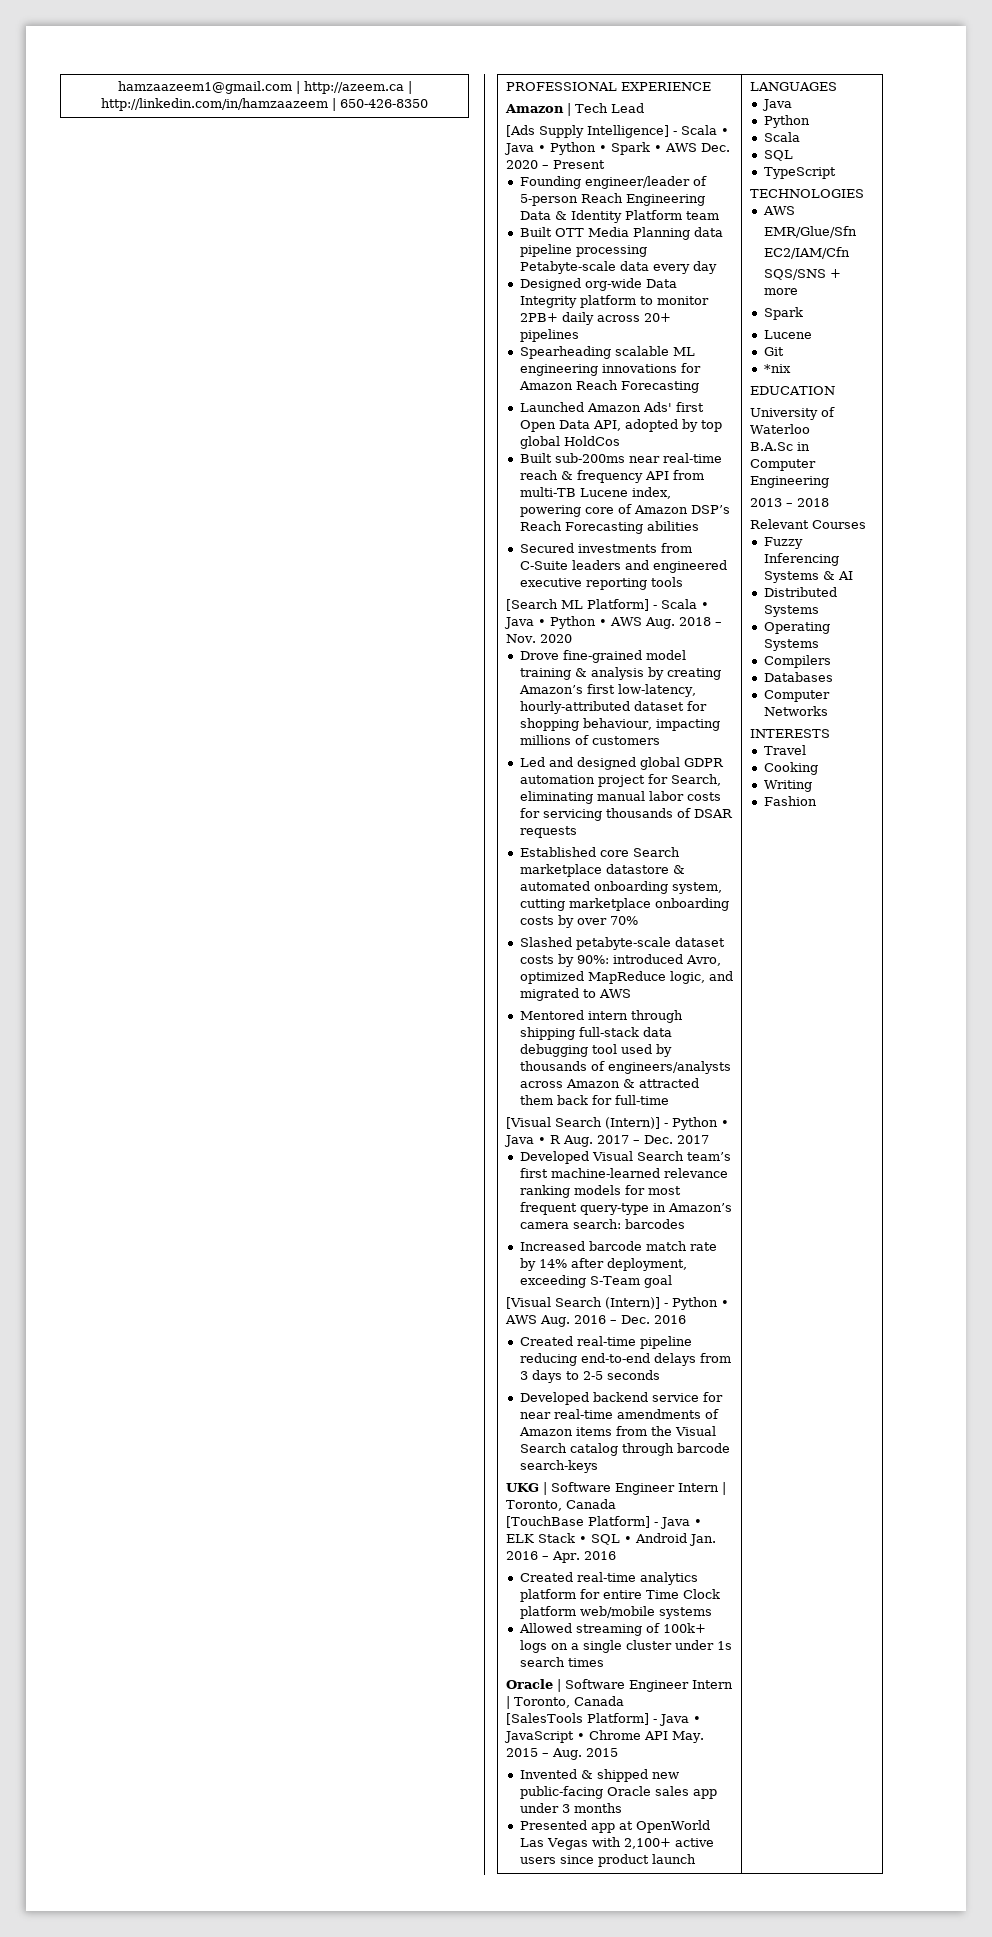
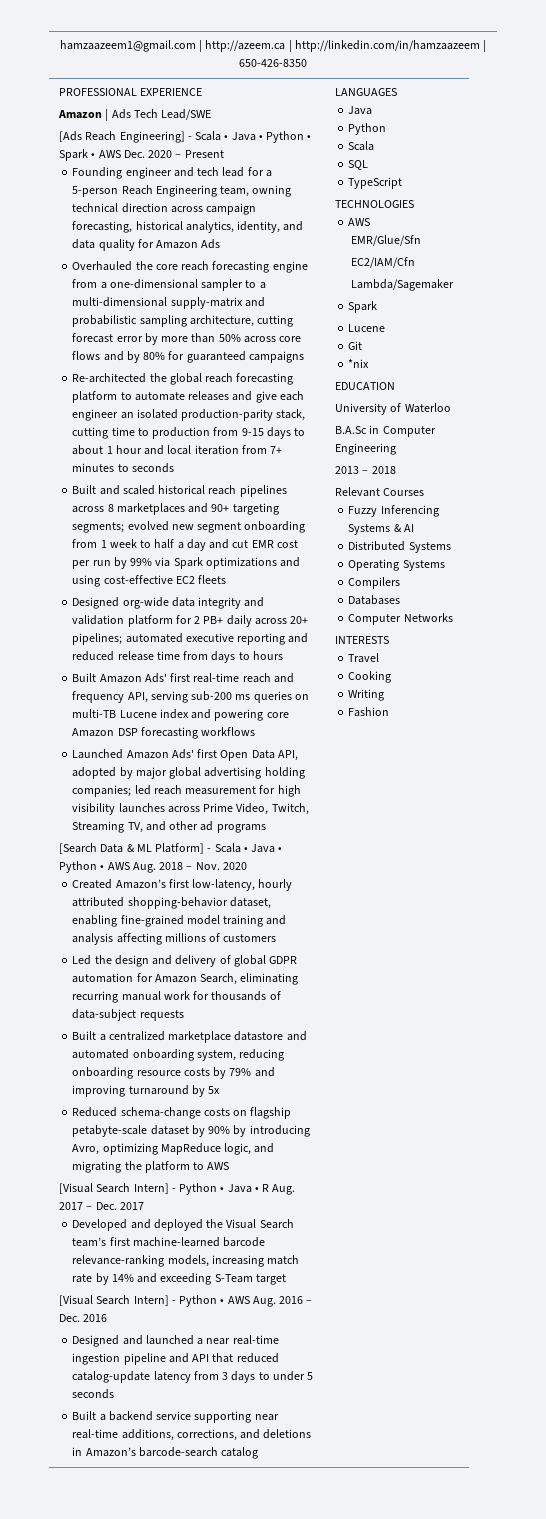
- Amazon | Tech Lead
+ Amazon | Ads Tech Lead/SWE
- [Ads Supply Intelligence] - Scala • Java • Python • Spark • AWS Dec. 2020 – Present
+ [Ads Reach Engineering] - Scala • Java • Python • Spark • AWS Dec. 2020 – Present
- Founding engineer/leader of 5-person Reach Engineering Data & Identity Platform team
- Built OTT Media Planning data pipeline processing Petabyte-scale data every day
- Designed org-wide Data Integrity platform to monitor 2PB+ daily across 20+ pipelines
- Spearheading scalable ML engineering innovations for Amazon Reach Forecasting
+ Founding engineer and tech lead for a 5-person Reach Engineering team, owning technical direction across campaign forecasting, historical analytics, identity, and data quality for Amazon Ads
+ Overhauled the core reach forecasting engine from a one-dimensional sampler to a multi-dimensional supply-matrix and probabilistic sampling architecture, cutting forecast error by more than 50% across core flows and by 80% for guaranteed campaigns
+ Re-architected the global reach forecasting platform to automate releases and give each engineer an isolated production-parity stack, cutting time to production from 9-15 days to about 1 hour and local iteration from 7+ minutes to seconds
+ Built and scaled historical reach pipelines across 8 marketplaces and 90+ targeting segments; evolved new segment onboarding from 1 week to half a day and cut EMR cost per run by 99% via Spark optimizations and using cost-effective EC2 fleets
+ Designed org-wide data integrity and validation platform for 2 PB+ daily across 20+ pipelines; automated executive reporting and reduced release time from days to hours
+ Built Amazon Ads' first real-time reach and frequency API, serving sub-200 ms queries on multi-TB Lucene index and powering core Amazon DSP forecasting workflows
- Launched Amazon Ads' first Open Data API, adopted by top global HoldCos
- Built sub-200ms near real-time reach & frequency API from multi-TB Lucene index, powering core of Amazon DSP’s Reach Forecasting abilities
- Secured investments from C-Suite leaders and engineered executive reporting tools
+ Launched Amazon Ads' first Open Data API, adopted by major global advertising holding companies; led reach measurement for high visibility launches across Prime Video, Twitch, Streaming TV, and other ad programs
- [Search ML Platform] - Scala • Java • Python • AWS Aug. 2018 – Nov. 2020
+ [Search Data & ML Platform] - Scala • Java • Python • AWS Aug. 2018 – Nov. 2020
- Drove fine-grained model training & analysis by creating Amazon’s first low-latency, hourly-attributed dataset for shopping behaviour, impacting millions of customers
- Led and designed global GDPR automation project for Search, eliminating manual labor costs for servicing thousands of DSAR requests
+ Created Amazon’s first low-latency, hourly attributed shopping-behavior dataset, enabling fine-grained model training and analysis affecting millions of customers
+ Led the design and delivery of global GDPR automation for Amazon Search, eliminating recurring manual work for thousands of data-subject requests
- Established core Search marketplace datastore & automated onboarding system, cutting marketplace onboarding costs by over 70%
- Slashed petabyte-scale dataset costs by 90%: introduced Avro, optimized MapReduce logic, and migrated to AWS
- Mentored intern through shipping full-stack data debugging tool used by thousands of engineers/analysts across Amazon & attracted them back for full-time
- [Visual Search (Intern)] - Python • Java • R Aug. 2017 – Dec. 2017
+ Built a centralized marketplace datastore and automated onboarding system, reducing onboarding resource costs by 79% and improving turnaround by 5x
+ Reduced schema-change costs on flagship petabyte-scale dataset by 90% by introducing Avro, optimizing MapReduce logic, and migrating the platform to AWS
+ [Visual Search Intern] - Python • Java • R Aug. 2017 – Dec. 2017
- Developed Visual Search team’s first machine-learned relevance ranking models for most frequent query-type in Amazon’s camera search: barcodes
- Increased barcode match rate by 14% after deployment, exceeding S-Team goal
- [Visual Search (Intern)] - Python • AWS Aug. 2016 – Dec. 2016
+ Developed and deployed the Visual Search team’s first machine-learned barcode relevance-ranking models, increasing match rate by 14% and exceeding S-Team target
+ [Visual Search Intern] - Python • AWS Aug. 2016 – Dec. 2016
- Created real-time pipeline reducing end-to-end delays from 3 days to 2-5 seconds
- Developed backend service for near real-time amendments of Amazon items from the Visual Search catalog through barcode search-keys
- UKG | Software Engineer Intern | Toronto, Canada
- [TouchBase Platform] - Java • ELK Stack • SQL • Android Jan. 2016 – Apr. 2016
- Created real-time analytics platform for entire Time Clock platform web/mobile systems
- Allowed streaming of 100k+ logs on a single cluster under 1s search times
- Oracle | Software Engineer Intern | Toronto, Canada
- [SalesTools Platform] - Java • JavaScript • Chrome API May. 2015 – Aug. 2015
- Invented & shipped new public-facing Oracle sales app under 3 months
- Presented app at OpenWorld Las Vegas with 2,100+ active users since product launch
+ Designed and launched a near real-time ingestion pipeline and API that reduced catalog-update latency from 3 days to under 5 seconds
+ Built a backend service supporting near real-time additions, corrections, and deletions in Amazon’s barcode-search catalog
- SQS/SNS + more
+ Lambda/Sagemaker

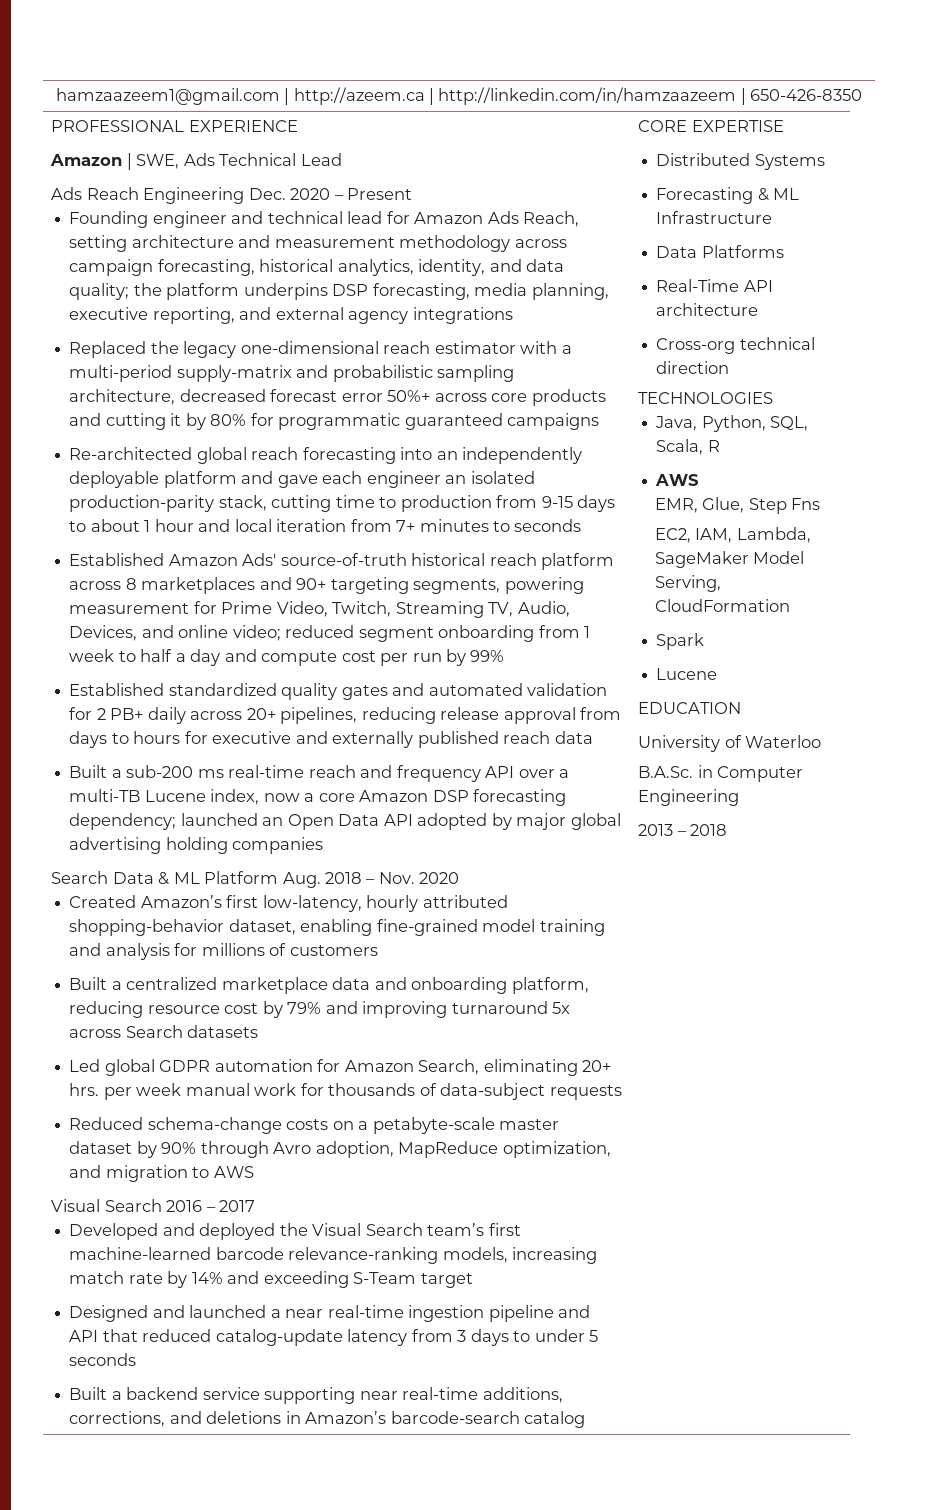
- Amazon | Ads Tech Lead/SWE
- [Ads Reach Engineering] - Scala • Java • Python • Spark • AWS Dec. 2020 – Present
+ Amazon | SWE, Ads Technical Lead
+ Ads Reach Engineering Dec. 2020 – Present
- Founding engineer and tech lead for a 5-person Reach Engineering team, owning technical direction across campaign forecasting, historical analytics, identity, and data quality for Amazon Ads
- Overhauled the core reach forecasting engine from a one-dimensional sampler to a multi-dimensional supply-matrix and probabilistic sampling architecture, cutting forecast error by more than 50% across core flows and by 80% for guaranteed campaigns
+ Founding engineer and technical lead for Amazon Ads Reach, setting architecture and measurement methodology across campaign forecasting, historical analytics, identity, and data quality; the platform underpins DSP forecasting, media planning, executive reporting, and external agency integrations
+ Replaced the legacy one-dimensional reach estimator with a multi-period supply-matrix and probabilistic sampling architecture, decreased forecast error 50%+ across core products and cutting it by 80% for programmatic guaranteed campaigns
- Re-architected the global reach forecasting platform to automate releases and give each engineer an isolated production-parity stack, cutting time to production from 9-15 days to about 1 hour and local iteration from 7+ minutes to seconds
+ Re-architected global reach forecasting into an independently deployable platform and gave each engineer an isolated production-parity stack, cutting time to production from 9-15 days to about 1 hour and local iteration from 7+ minutes to seconds
- Built and scaled historical reach pipelines across 8 marketplaces and 90+ targeting segments; evolved new segment onboarding from 1 week to half a day and cut EMR cost per run by 99% via Spark optimizations and using cost-effective EC2 fleets
- Designed org-wide data integrity and validation platform for 2 PB+ daily across 20+ pipelines; automated executive reporting and reduced release time from days to hours
- Built Amazon Ads' first real-time reach and frequency API, serving sub-200 ms queries on multi-TB Lucene index and powering core Amazon DSP forecasting workflows
- Launched Amazon Ads' first Open Data API, adopted by major global advertising holding companies; led reach measurement for high visibility launches across Prime Video, Twitch, Streaming TV, and other ad programs
- [Search Data & ML Platform] - Scala • Java • Python • AWS Aug. 2018 – Nov. 2020
+ Established Amazon Ads' source-of-truth historical reach platform across 8 marketplaces and 90+ targeting segments, powering measurement for Prime Video, Twitch, Streaming TV, Audio, Devices, and online video; reduced segment onboarding from 1 week to half a day and compute cost per run by 99%
+ Established standardized quality gates and automated validation for 2 PB+ daily across 20+ pipelines, reducing release approval from days to hours for executive and externally published reach data
+ Built a sub-200 ms real-time reach and frequency API over a multi-TB Lucene index, now a core Amazon DSP forecasting dependency; launched an Open Data API adopted by major global advertising holding companies
+ Search Data & ML Platform Aug. 2018 – Nov. 2020
- Created Amazon’s first low-latency, hourly attributed shopping-behavior dataset, enabling fine-grained model training and analysis affecting millions of customers
+ Created Amazon’s first low-latency, hourly attributed shopping-behavior dataset, enabling fine-grained model training and analysis for millions of customers
- Led the design and delivery of global GDPR automation for Amazon Search, eliminating recurring manual work for thousands of data-subject requests
+ Built a centralized marketplace data and onboarding platform, reducing resource cost by 79% and improving turnaround 5x across Search datasets
+ Led global GDPR automation for Amazon Search, eliminating 20+ hrs. per week manual work for thousands of data-subject requests
- Built a centralized marketplace datastore and automated onboarding system, reducing onboarding resource costs by 79% and improving turnaround by 5x
- Reduced schema-change costs on flagship petabyte-scale dataset by 90% by introducing Avro, optimizing MapReduce logic, and migrating the platform to AWS
- [Visual Search Intern] - Python • Java • R Aug. 2017 – Dec. 2017
+ Reduced schema-change costs on a petabyte-scale master dataset by 90% through Avro adoption, MapReduce optimization, and migration to AWS
+ Visual Search 2016 – 2017
- [Visual Search Intern] - Python • AWS Aug. 2016 – Dec. 2016
- LANGUAGES
- Java
- Python
- Scala
- SQL
- TypeScript
+ CORE EXPERTISE
+ Distributed Systems
+ Forecasting & ML Infrastructure
+ Data Platforms
+ Real-Time API architecture
+ Cross-org technical direction
  TECHNOLOGIES
+ Java, Python, SQL, Scala, R
  AWS
- EMR/Glue/Sfn
- EC2/IAM/Cfn
- Lambda/Sagemaker
+ EMR, Glue, Step Fns
+ EC2, IAM, Lambda, SageMaker Model Serving, CloudFormation
- Git
- *nix
- B.A.Sc in Computer Engineering
+ B.A.Sc. in Computer Engineering
- Relevant Courses
- Fuzzy Inferencing Systems & AI
- Distributed Systems
- Operating Systems
- Compilers
- Databases
- Computer Networks
- INTERESTS
- Travel
- Cooking
- Writing
- Fashion

